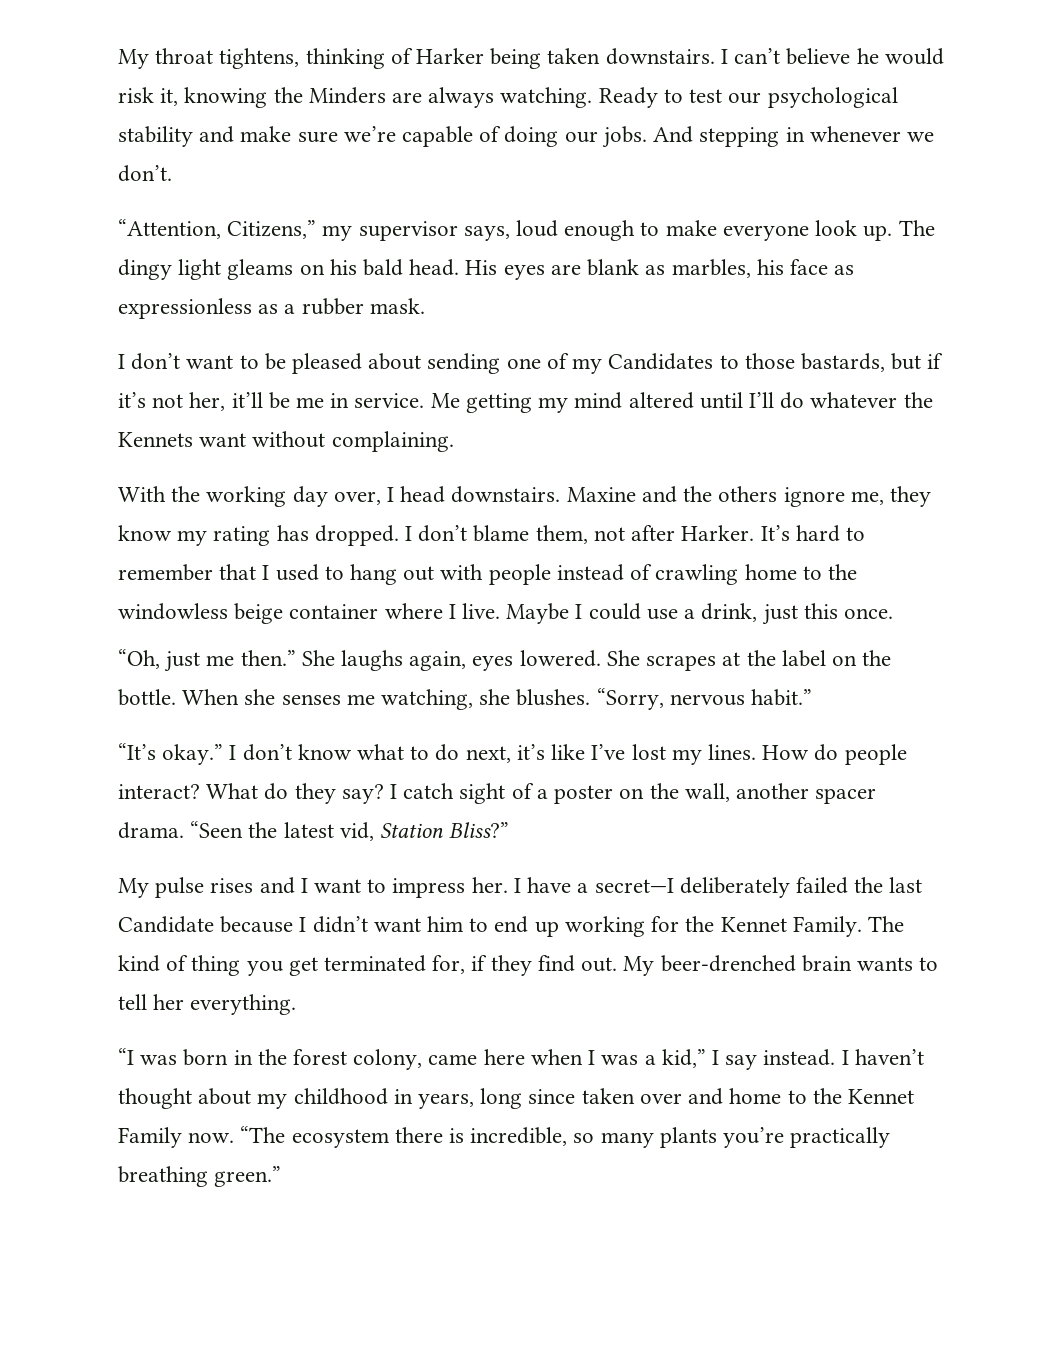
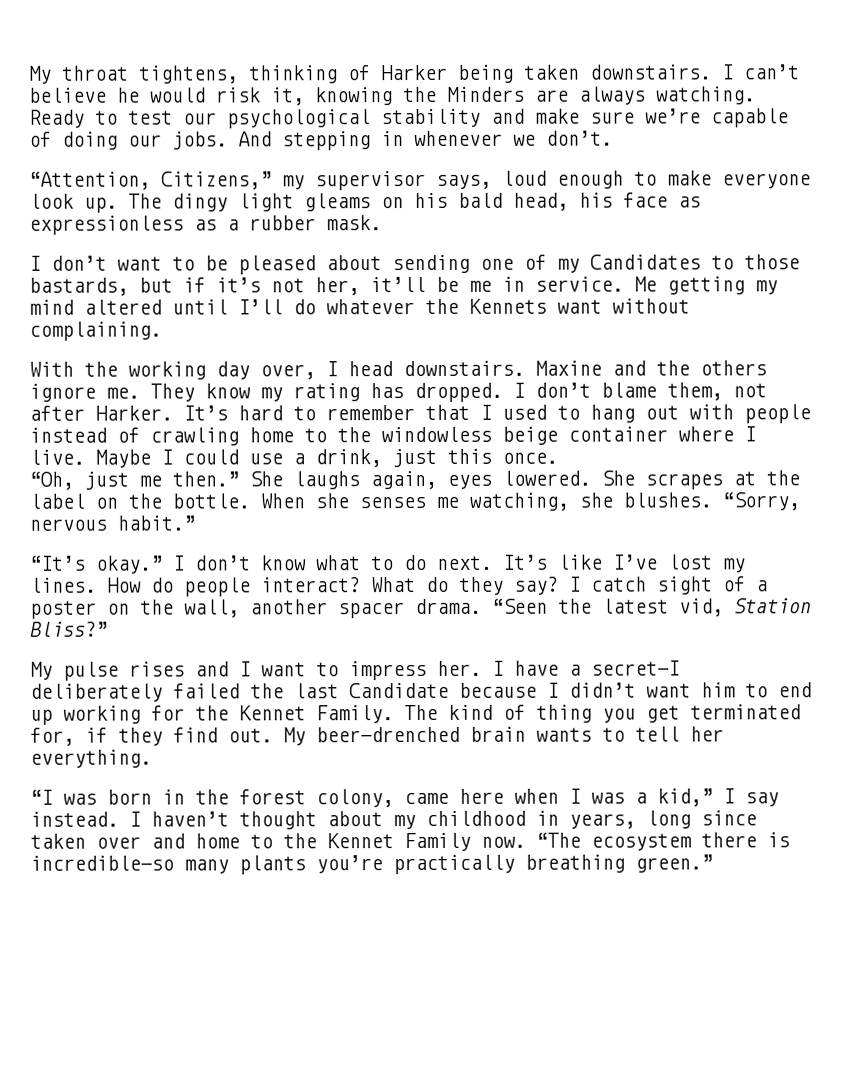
- The dingy light gleams on his bald head. His eyes are blank as marbles, his face as expressionless as a rubber mask.
+ The dingy light gleams on his bald head, his face as expressionless as a rubber mask.
- Maxine and the others ignore me, they know my rating has dropped.
+ Maxine and the others ignore me. They know my rating has dropped.
- I don’t know what to do next, it’s like I’ve lost my lines.
+ I don’t know what to do next. It’s like I’ve lost my lines.
- “The ecosystem there is incredible, so many plants you’re practically breathing green.”
+ “The ecosystem there is incredible—so many plants you’re practically breathing green.”

